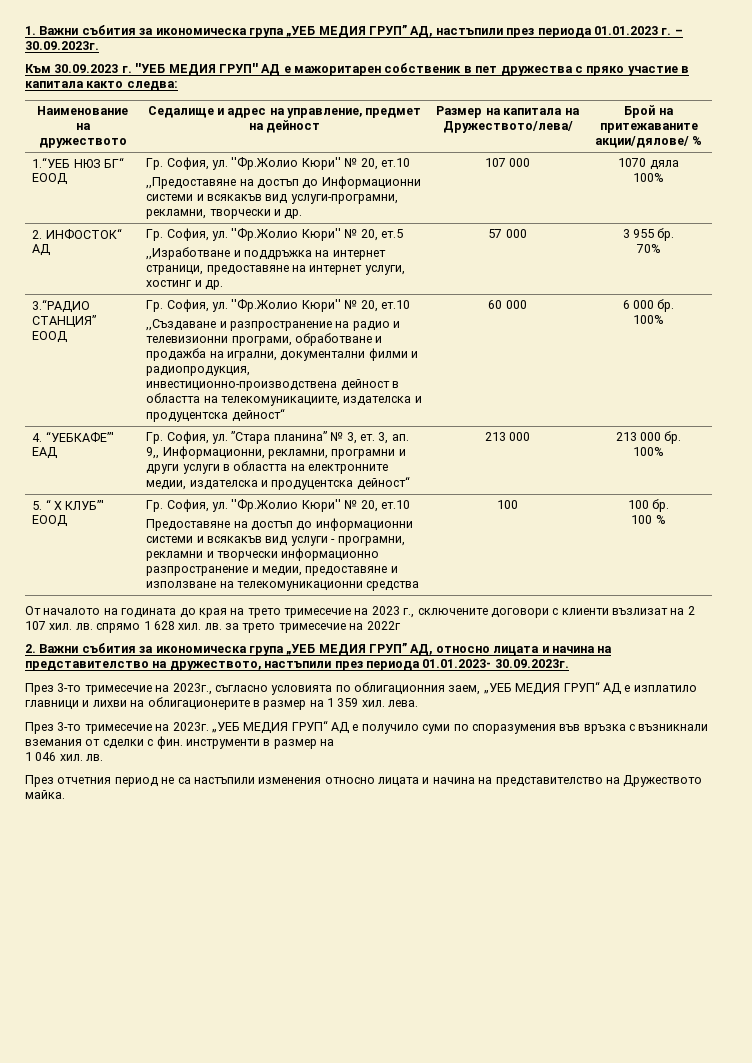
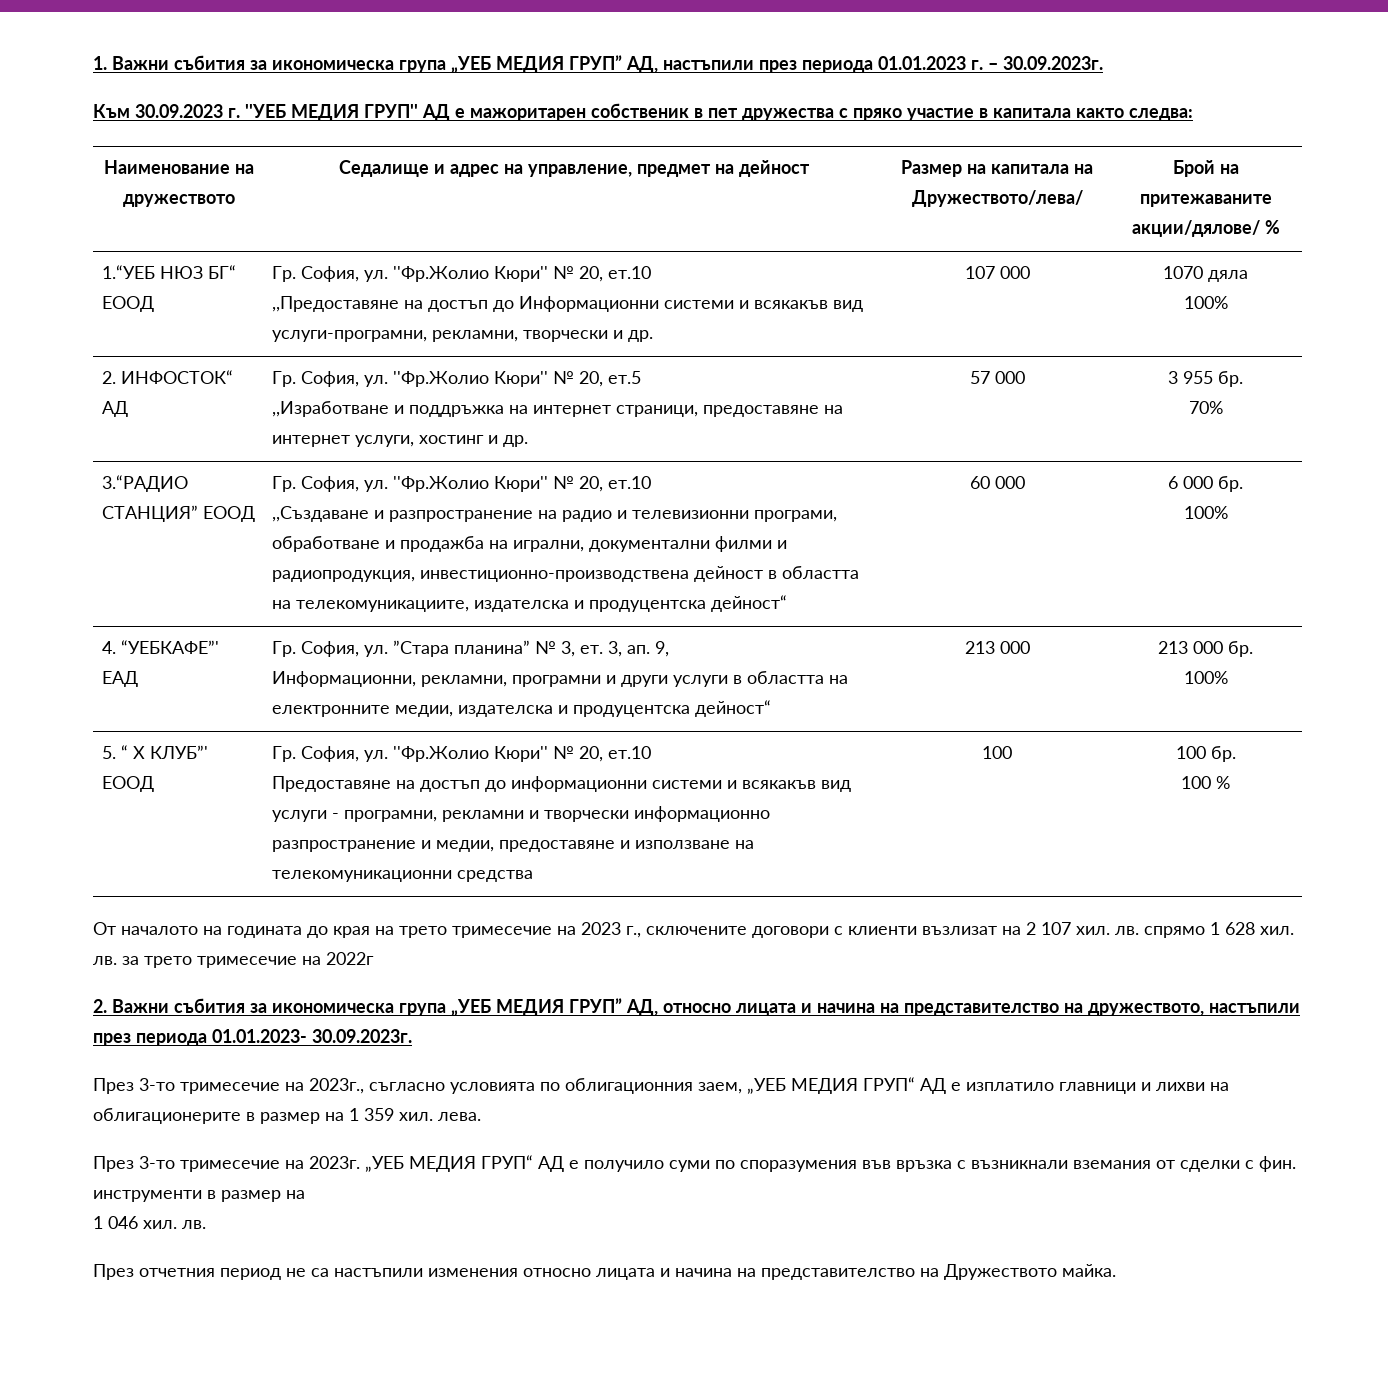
- 4. “УЕБКАФЕ”' ЕАД | Гр. София, ул. ”Стара планина” № 3, ет. 3, ап. 9,, Информационни, рекламни, програмни и други услуги в областта на електронните медии, издателска и продуцентска дейност“ | 213 000 | 213 000 бр.
+ 4. “УЕБКАФЕ”' ЕАД | Гр. София, ул. ”Стара планина” № 3, ет. 3, ап. 9,
+ Информационни, рекламни, програмни и други услуги в областта на електронните медии, издателска и продуцентска дейност“ | 213 000 | 213 000 бр.

